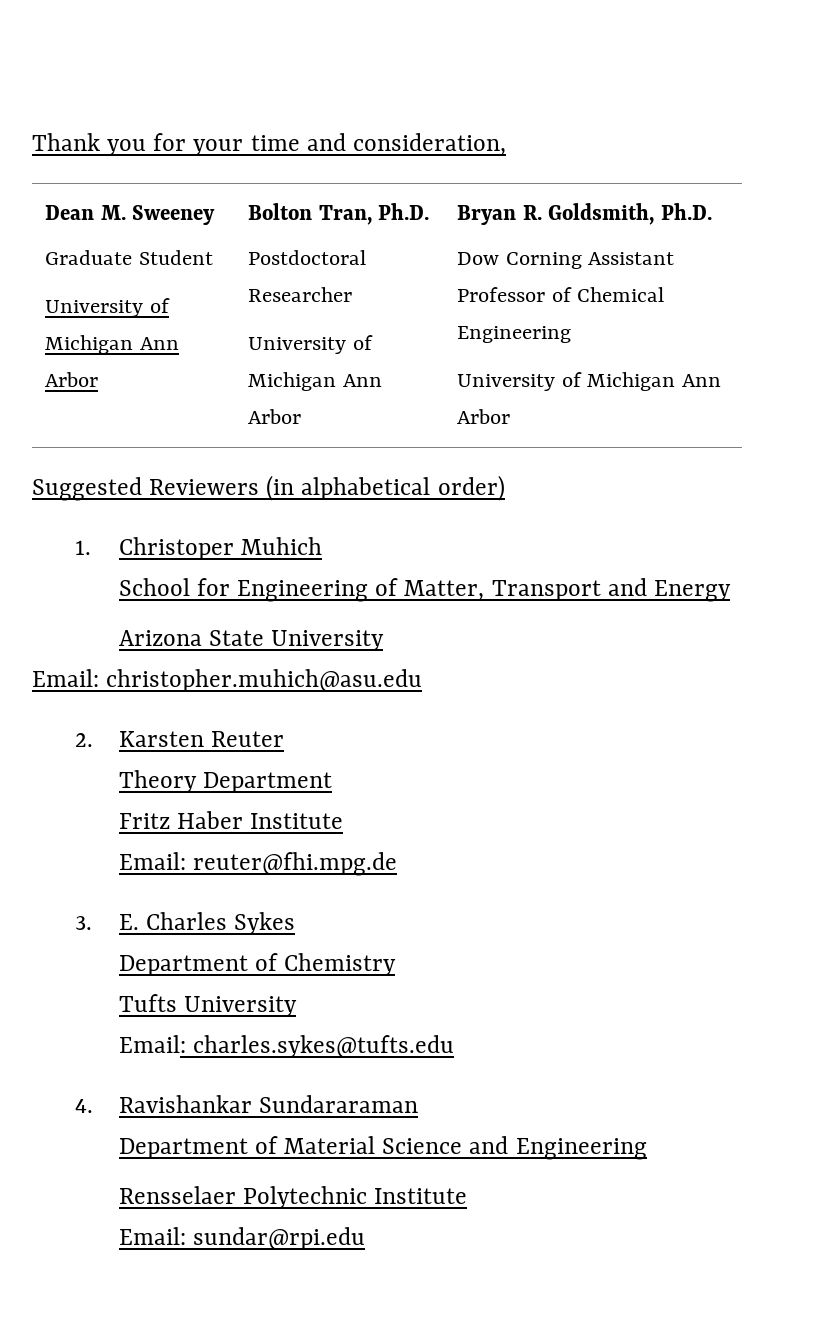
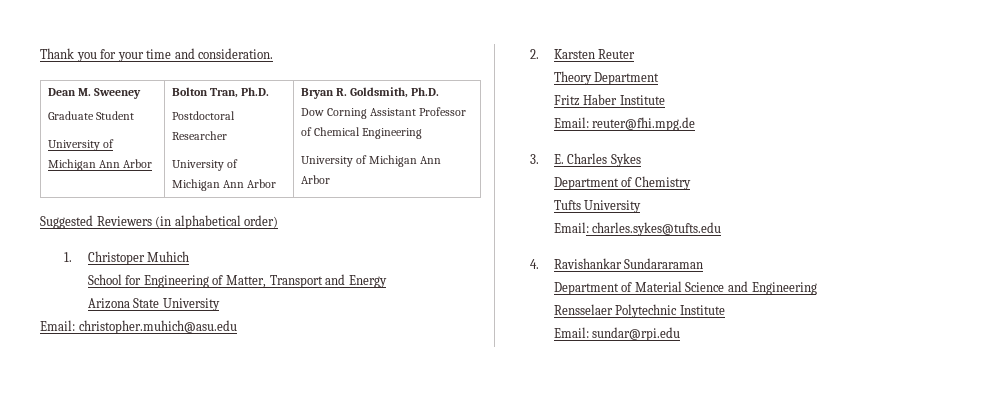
- Thank you for your time and consideration,
+ Thank you for your time and consideration.

